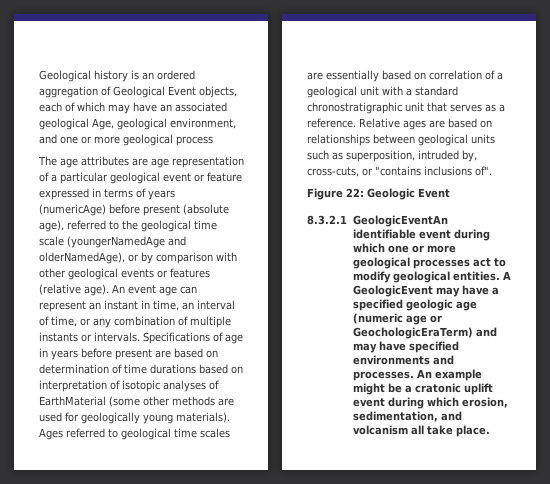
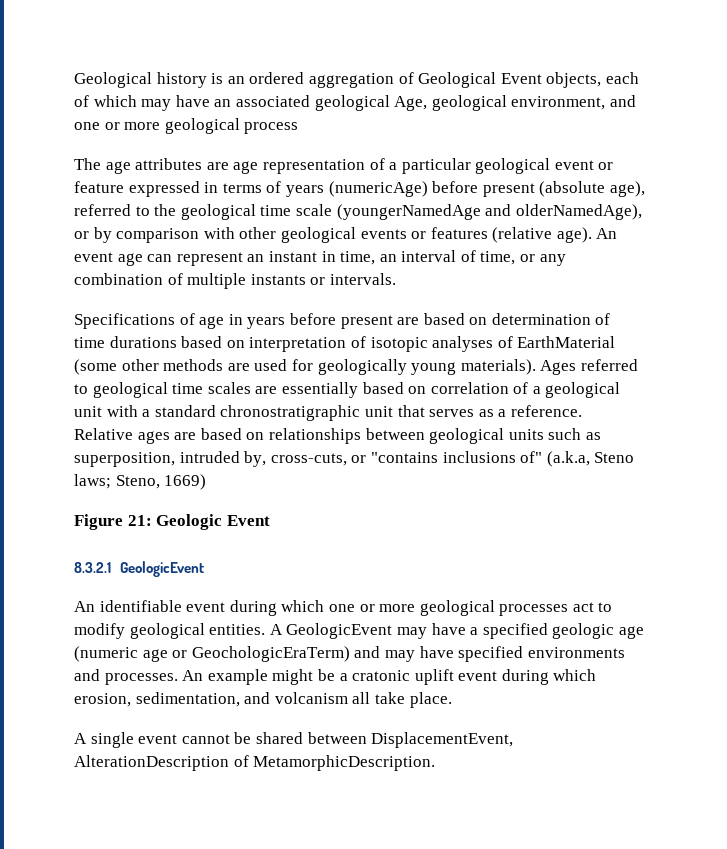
- An event age can represent an instant in time, an interval of time, or any combination of multiple instants or intervals. Specifications of age in years before present are based on determination of time durations based on interpretation of isotopic analyses of EarthMaterial (some other methods are used for geologically young materials).
+ An event age can represent an instant in time, an interval of time, or any combination of multiple instants or intervals.
+ Specifications of age in years before present are based on determination of time durations based on interpretation of isotopic analyses of EarthMaterial (some other methods are used for geologically young materials).
- Relative ages are based on relationships between geological units such as superposition, intruded by, cross-cuts, or "contains inclusions of".
+ Relative ages are based on relationships between geological units such as superposition, intruded by, cross-cuts, or "contains inclusions of" (a.k.a, Steno laws; Steno, 1669)
- Figure 22: Geologic Event
+ Figure 21: Geologic Event
- 8.3.2.1 GeologicEventAn identifiable event during which one or more geological processes act to modify geological entities.
+ 8.3.2.1 GeologicEvent
+ An identifiable event during which one or more geological processes act to modify geological entities.
+ A single event cannot be shared between DisplacementEvent, AlterationDescription of MetamorphicDescription.

